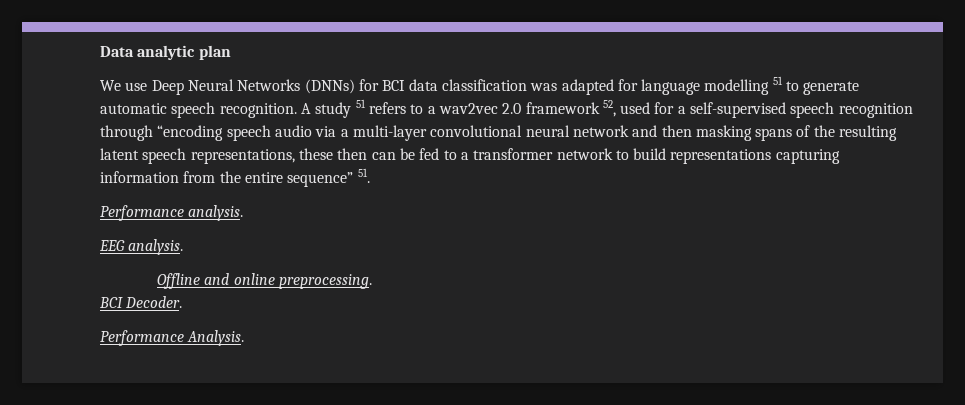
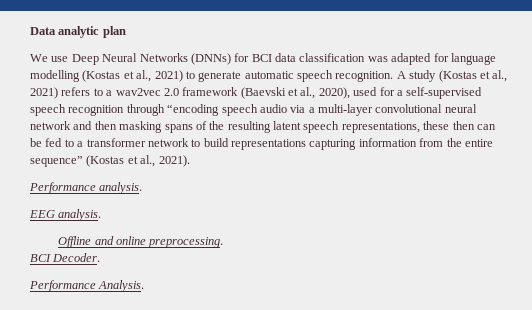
- We use Deep Neural Networks (DNNs) for BCI data classification was adapted for language modelling 51 to generate automatic speech recognition.
+ We use Deep Neural Networks (DNNs) for BCI data classification was adapted for language modelling (Kostas et al., 2021) to generate automatic speech recognition.
- A study 51 refers to a wav2vec 2.0 framework 52, used for a self-supervised speech recognition through “encoding speech audio via a multi-layer convolutional neural network and then masking spans of the resulting latent speech representations, these then can be fed to a transformer network to build representations capturing information from the entire sequence” 51.
+ A study (Kostas et al., 2021) refers to a wav2vec 2.0 framework (Baevski et al., 2020), used for a self-supervised speech recognition through “encoding speech audio via a multi-layer convolutional neural network and then masking spans of the resulting latent speech representations, these then can be fed to a transformer network to build representations capturing information from the entire sequence” (Kostas et al., 2021).

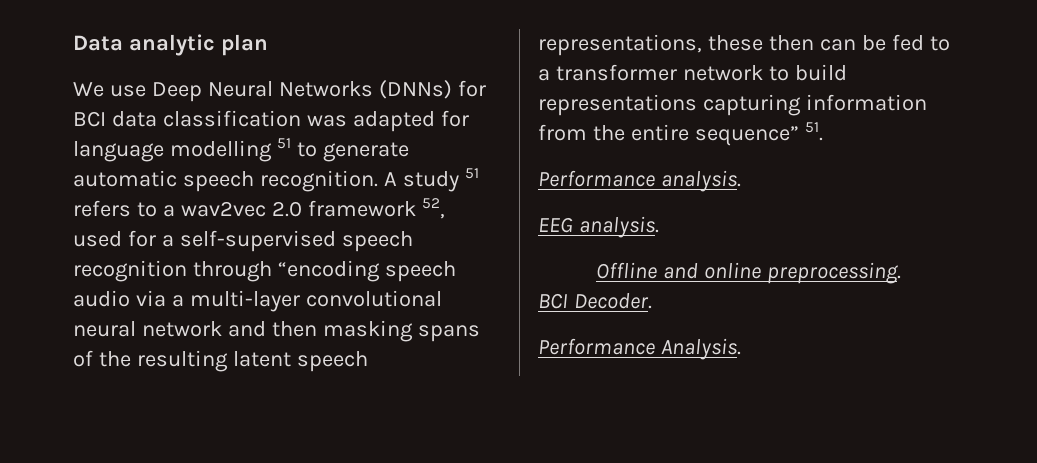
- We use Deep Neural Networks (DNNs) for BCI data classification was adapted for language modelling (Kostas et al., 2021) to generate automatic speech recognition.
+ We use Deep Neural Networks (DNNs) for BCI data classification was adapted for language modelling 51 to generate automatic speech recognition.
- A study (Kostas et al., 2021) refers to a wav2vec 2.0 framework (Baevski et al., 2020), used for a self-supervised speech recognition through “encoding speech audio via a multi-layer convolutional neural network and then masking spans of the resulting latent speech representations, these then can be fed to a transformer network to build representations capturing information from the entire sequence” (Kostas et al., 2021).
+ A study 51 refers to a wav2vec 2.0 framework 52, used for a self-supervised speech recognition through “encoding speech audio via a multi-layer convolutional neural network and then masking spans of the resulting latent speech representations, these then can be fed to a transformer network to build representations capturing information from the entire sequence” 51.

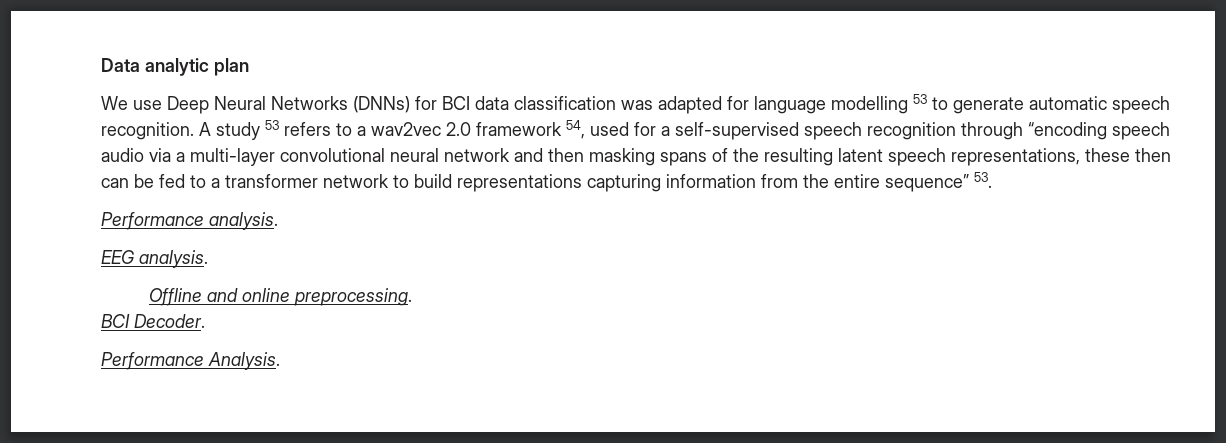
- We use Deep Neural Networks (DNNs) for BCI data classification was adapted for language modelling 51 to generate automatic speech recognition.
+ We use Deep Neural Networks (DNNs) for BCI data classification was adapted for language modelling 53 to generate automatic speech recognition.
- A study 51 refers to a wav2vec 2.0 framework 52, used for a self-supervised speech recognition through “encoding speech audio via a multi-layer convolutional neural network and then masking spans of the resulting latent speech representations, these then can be fed to a transformer network to build representations capturing information from the entire sequence” 51.
+ A study 53 refers to a wav2vec 2.0 framework 54, used for a self-supervised speech recognition through “encoding speech audio via a multi-layer convolutional neural network and then masking spans of the resulting latent speech representations, these then can be fed to a transformer network to build representations capturing information from the entire sequence” 53.

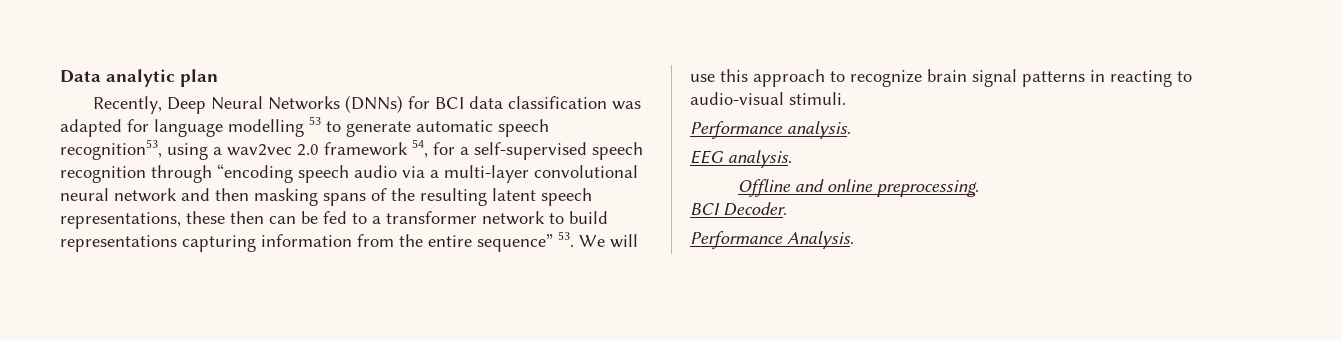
- We use Deep Neural Networks (DNNs) for BCI data classification was adapted for language modelling 53 to generate automatic speech recognition. A study 53 refers to a wav2vec 2.0 framework 54, used for a self-supervised speech recognition through “encoding speech audio via a multi-layer convolutional neural network and then masking spans of the resulting latent speech representations, these then can be fed to a transformer network to build representations capturing information from the entire sequence” 53.
+ Recently, Deep Neural Networks (DNNs) for BCI data classification was adapted for language modelling 53 to generate automatic speech recognition53, using a wav2vec 2.0 framework 54, for a self-supervised speech recognition through “encoding speech audio via a multi-layer convolutional neural network and then masking spans of the resulting latent speech representations, these then can be fed to a transformer network to build representations capturing information from the entire sequence” 53. We will use this approach to recognize brain signal patterns in reacting to audio-visual stimuli.

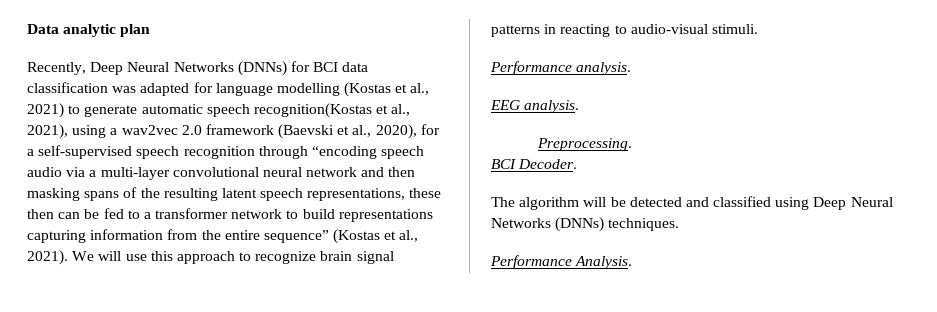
- Recently, Deep Neural Networks (DNNs) for BCI data classification was adapted for language modelling 53 to generate automatic speech recognition53, using a wav2vec 2.0 framework 54, for a self-supervised speech recognition through “encoding speech audio via a multi-layer convolutional neural network and then masking spans of the resulting latent speech representations, these then can be fed to a transformer network to build representations capturing information from the entire sequence” 53. We will use this approach to recognize brain signal patterns in reacting to audio-visual stimuli.
+ Recently, Deep Neural Networks (DNNs) for BCI data classification was adapted for language modelling (Kostas et al., 2021) to generate automatic speech recognition(Kostas et al., 2021), using a wav2vec 2.0 framework (Baevski et al., 2020), for a self-supervised speech recognition through “encoding speech audio via a multi-layer convolutional neural network and then masking spans of the resulting latent speech representations, these then can be fed to a transformer network to build representations capturing information from the entire sequence” (Kostas et al., 2021). We will use this approach to recognize brain signal patterns in reacting to audio-visual stimuli.
- Offline and online preprocessing.
+ Preprocessing.
  BCI Decoder.
+ The algorithm will be detected and classified using Deep Neural Networks (DNNs) techniques.

